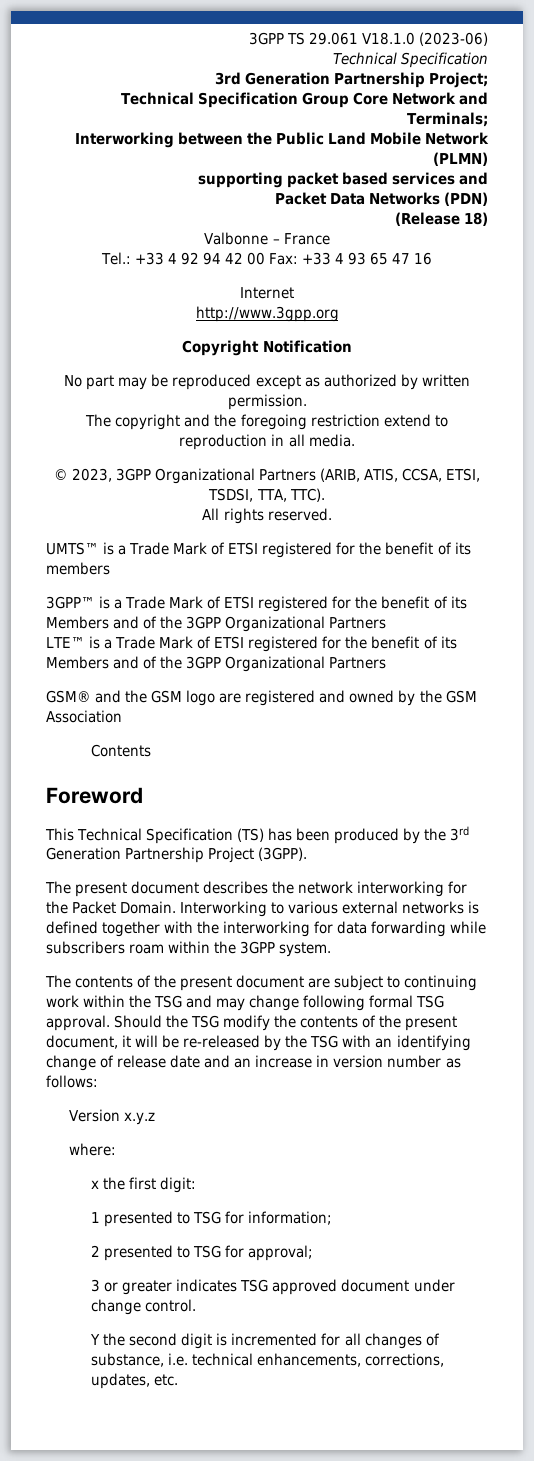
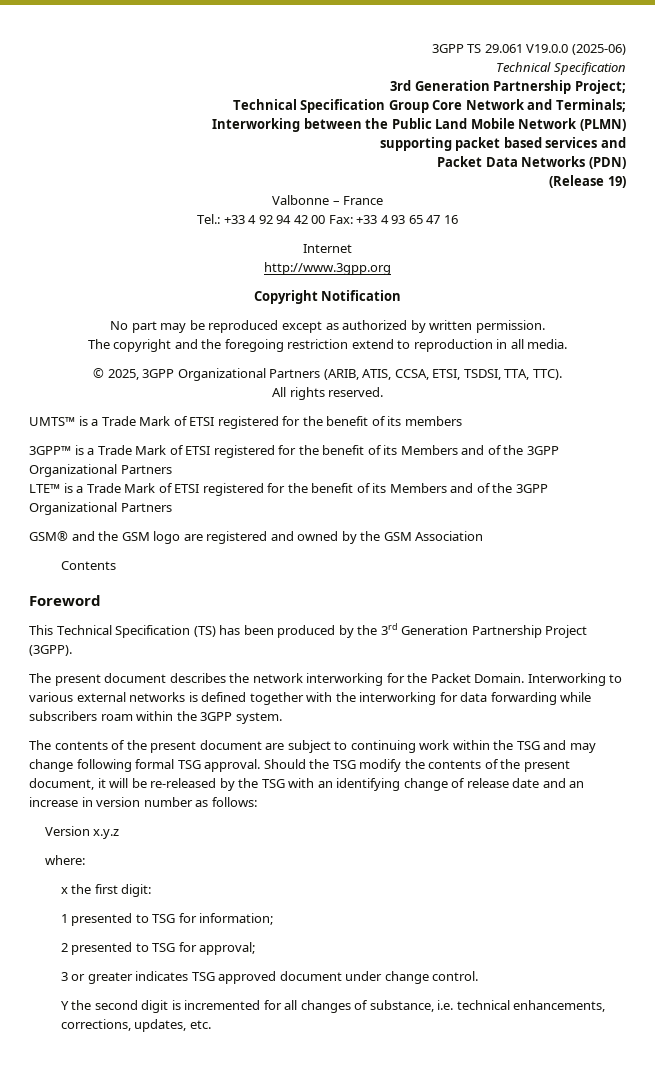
- 3GPP TS 29.061 V18.1.0 (2023-06)
+ 3GPP TS 29.061 V19.0.0 (2025-06)
- (Release 18)
+ (Release 19)
- © 2023, 3GPP Organizational Partners (ARIB, ATIS, CCSA, ETSI, TSDSI, TTA, TTC).
+ © 2025, 3GPP Organizational Partners (ARIB, ATIS, CCSA, ETSI, TSDSI, TTA, TTC).

